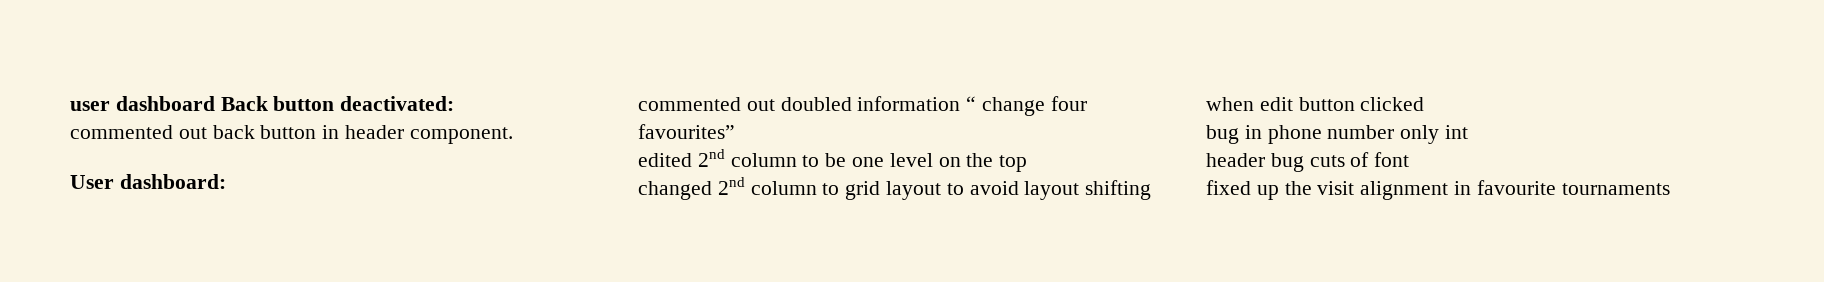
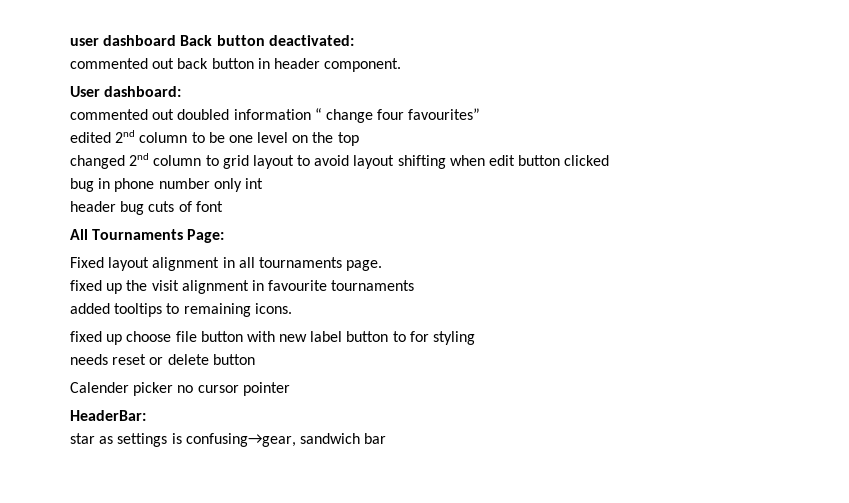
+ All Tournaments Page:
+ Fixed layout alignment in all tournaments page.
+ added tooltips to remaining icons.
+ fixed up choose file button with new label button to for styling
+ needs reset or delete button
+ Calender picker no cursor pointer
+ HeaderBar:
+ star as settings is confusing→gear, sandwich bar

